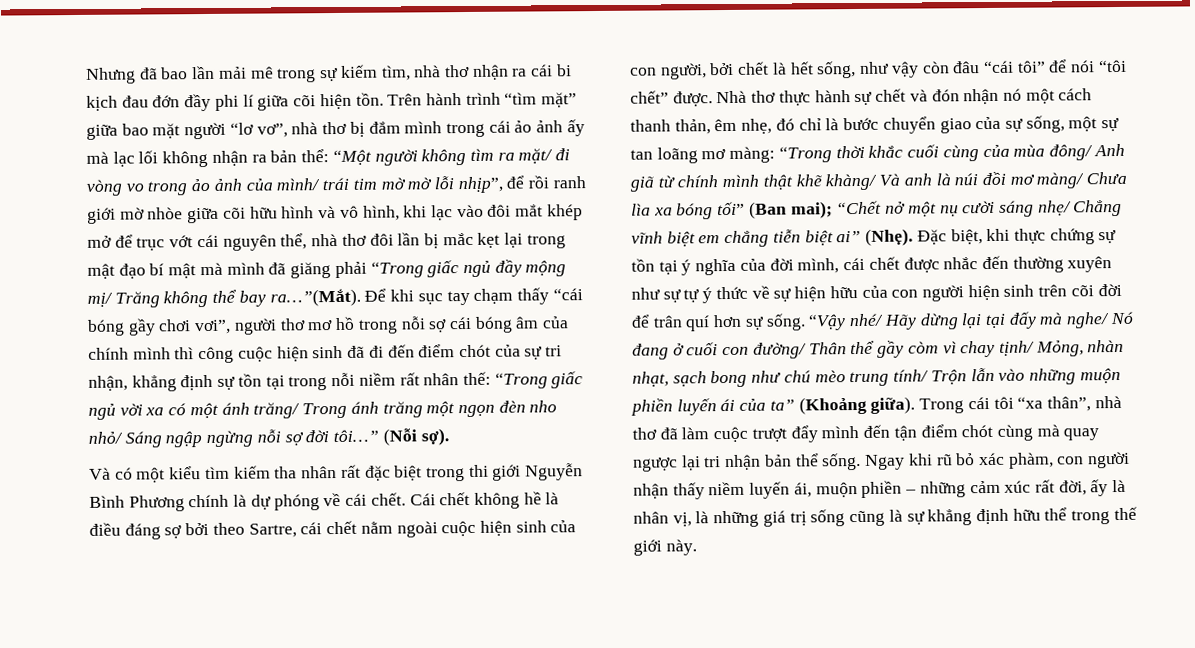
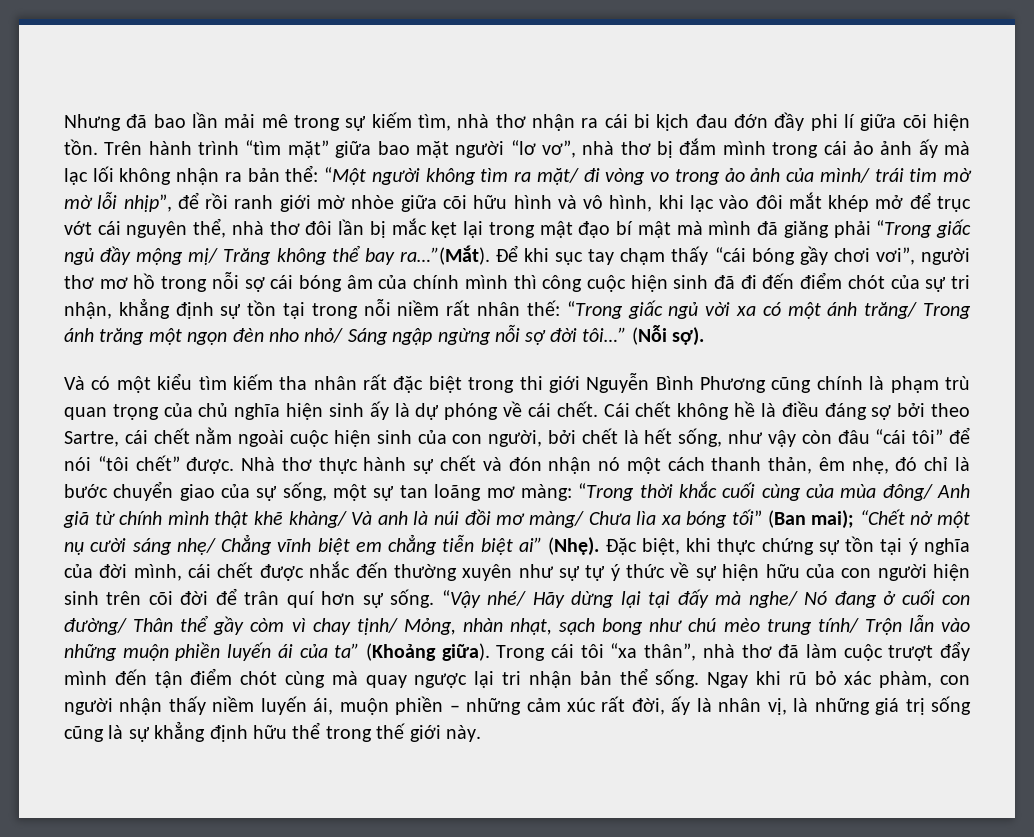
- Và có một kiểu tìm kiếm tha nhân rất đặc biệt trong thi giới Nguyễn Bình Phương chính là dự phóng về cái chết.
+ Và có một kiểu tìm kiếm tha nhân rất đặc biệt trong thi giới Nguyễn Bình Phương cũng chính là phạm trù quan trọng của chủ nghĩa hiện sinh ấy là dự phóng về cái chết.

